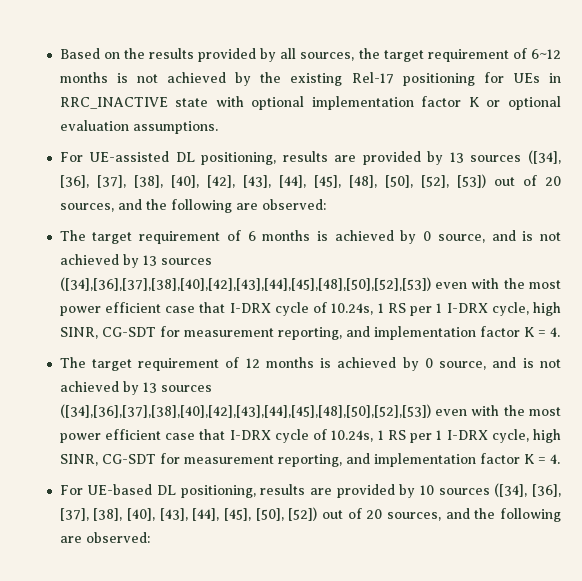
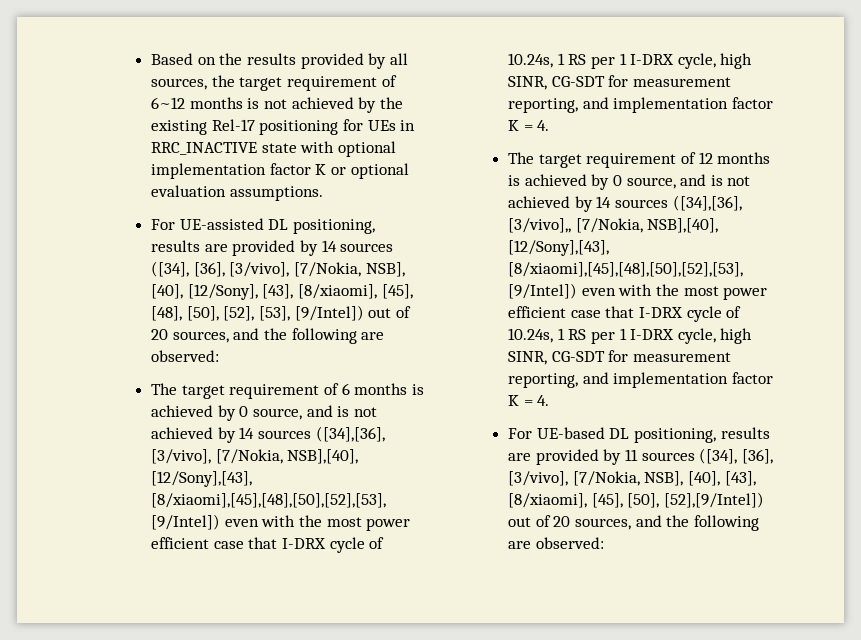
- For UE-assisted DL positioning, results are provided by 13 sources ([34], [36], [37], [38], [40], [42], [43], [44], [45], [48], [50], [52], [53]) out of 20 sources, and the following are observed:
+ For UE-assisted DL positioning, results are provided by 14 sources ([34], [36], [3/vivo], [7/Nokia, NSB], [40], [12/Sony], [43], [8/xiaomi], [45], [48], [50], [52], [53], [9/Intel]) out of 20 sources, and the following are observed:
- The target requirement of 6 months is achieved by 0 source, and is not achieved by 13 sources ([34],[36],[37],[38],[40],[42],[43],[44],[45],[48],[50],[52],[53]) even with the most power efficient case that I-DRX cycle of 10.24s, 1 RS per 1 I-DRX cycle, high SINR, CG-SDT for measurement reporting, and implementation factor K = 4.
+ The target requirement of 6 months is achieved by 0 source, and is not achieved by 14 sources ([34],[36], [3/vivo], [7/Nokia, NSB],[40], [12/Sony],[43], [8/xiaomi],[45],[48],[50],[52],[53], [9/Intel]) even with the most power efficient case that I-DRX cycle of 10.24s, 1 RS per 1 I-DRX cycle, high SINR, CG-SDT for measurement reporting, and implementation factor K = 4.
- The target requirement of 12 months is achieved by 0 source, and is not achieved by 13 sources ([34],[36],[37],[38],[40],[42],[43],[44],[45],[48],[50],[52],[53]) even with the most power efficient case that I-DRX cycle of 10.24s, 1 RS per 1 I-DRX cycle, high SINR, CG-SDT for measurement reporting, and implementation factor K = 4.
+ The target requirement of 12 months is achieved by 0 source, and is not achieved by 14 sources ([34],[36], [3/vivo],, [7/Nokia, NSB],[40], [12/Sony],[43], [8/xiaomi],[45],[48],[50],[52],[53], [9/Intel]) even with the most power efficient case that I-DRX cycle of 10.24s, 1 RS per 1 I-DRX cycle, high SINR, CG-SDT for measurement reporting, and implementation factor K = 4.
- For UE-based DL positioning, results are provided by 10 sources ([34], [36], [37], [38], [40], [43], [44], [45], [50], [52]) out of 20 sources, and the following are observed:
+ For UE-based DL positioning, results are provided by 11 sources ([34], [36], [3/vivo], [7/Nokia, NSB], [40], [43], [8/xiaomi], [45], [50], [52],[9/Intel]) out of 20 sources, and the following are observed:

